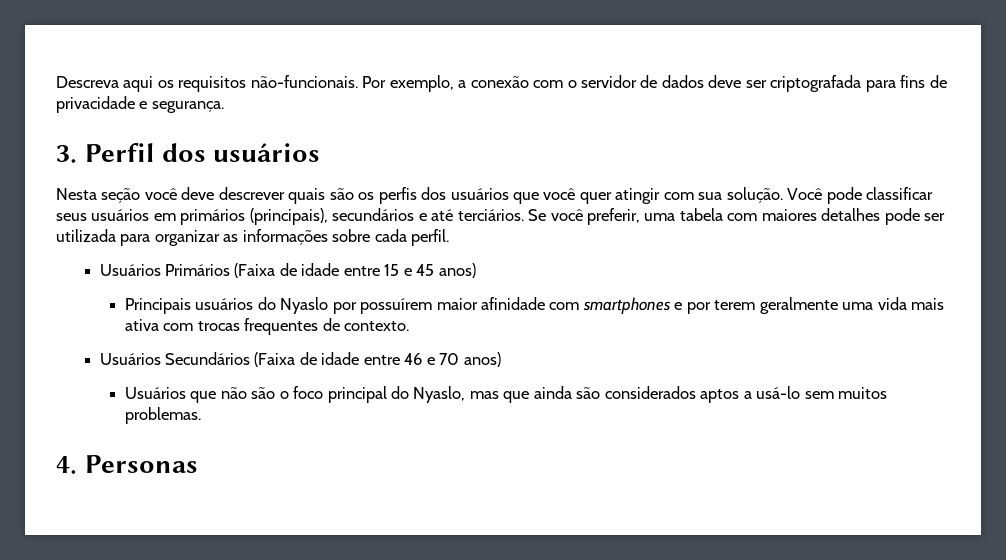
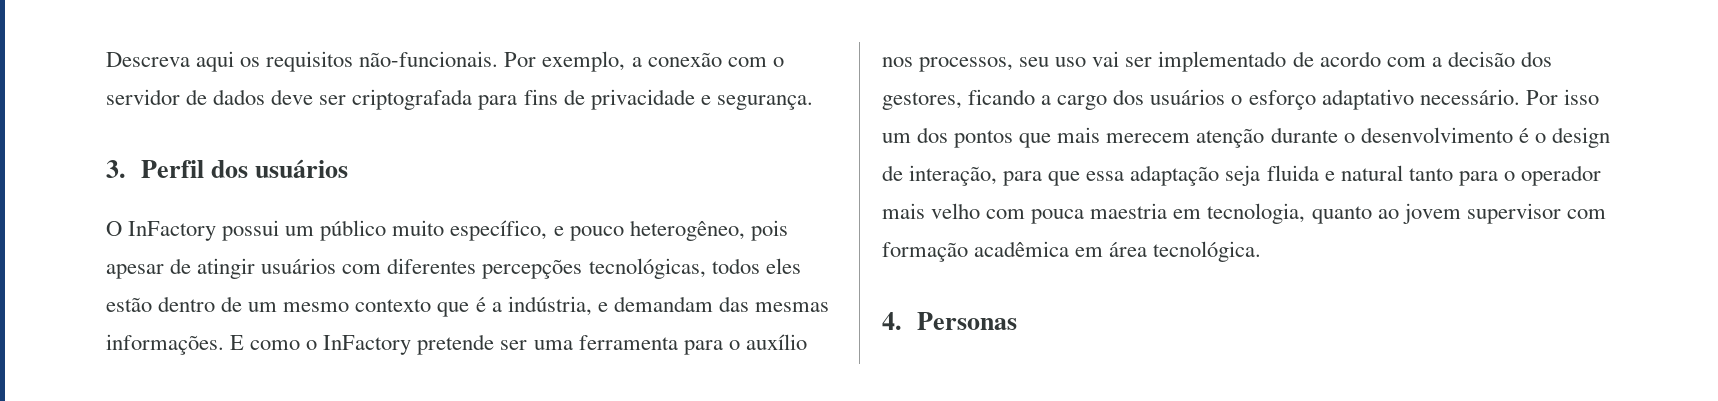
- Nesta seção você deve descrever quais são os perfis dos usuários que você quer atingir com sua solução. Você pode classificar seus usuários em primários (principais), secundários e até terciários. Se você preferir, uma tabela com maiores detalhes pode ser utilizada para organizar as informações sobre cada perfil.
- Usuários Primários (Faixa de idade entre 15 e 45 anos)
- Principais usuários do Nyaslo por possuírem maior afinidade com smartphones e por terem geralmente uma vida mais ativa com trocas frequentes de contexto.
- Usuários Secundários (Faixa de idade entre 46 e 70 anos)
- Usuários que não são o foco principal do Nyaslo, mas que ainda são considerados aptos a usá-lo sem muitos problemas.
+ O InFactory possui um público muito específico, e pouco heterogêneo, pois apesar de atingir usuários com diferentes percepções tecnológicas, todos eles estão dentro de um mesmo contexto que é a indústria, e demandam das mesmas informações. E como o InFactory pretende ser uma ferramenta para o auxílio nos processos, seu uso vai ser implementado de acordo com a decisão dos gestores, ficando a cargo dos usuários o esforço adaptativo necessário. Por isso um dos pontos que mais merecem atenção durante o desenvolvimento é o design de interação, para que essa adaptação seja fluida e natural tanto para o operador mais velho com pouca maestria em tecnologia, quanto ao jovem supervisor com formação acadêmica em área tecnológica.

